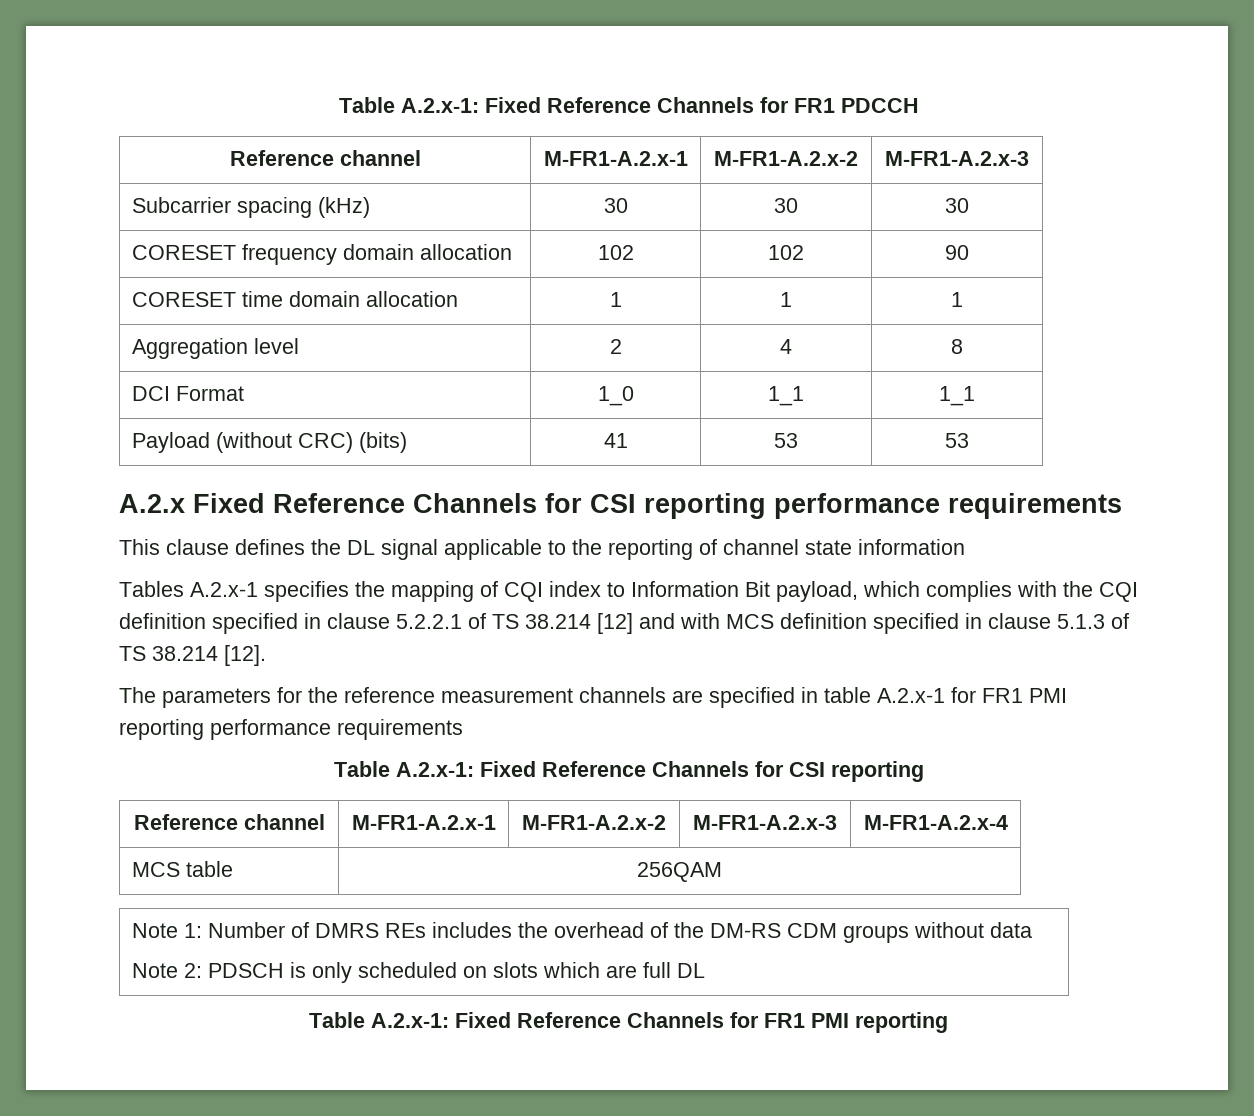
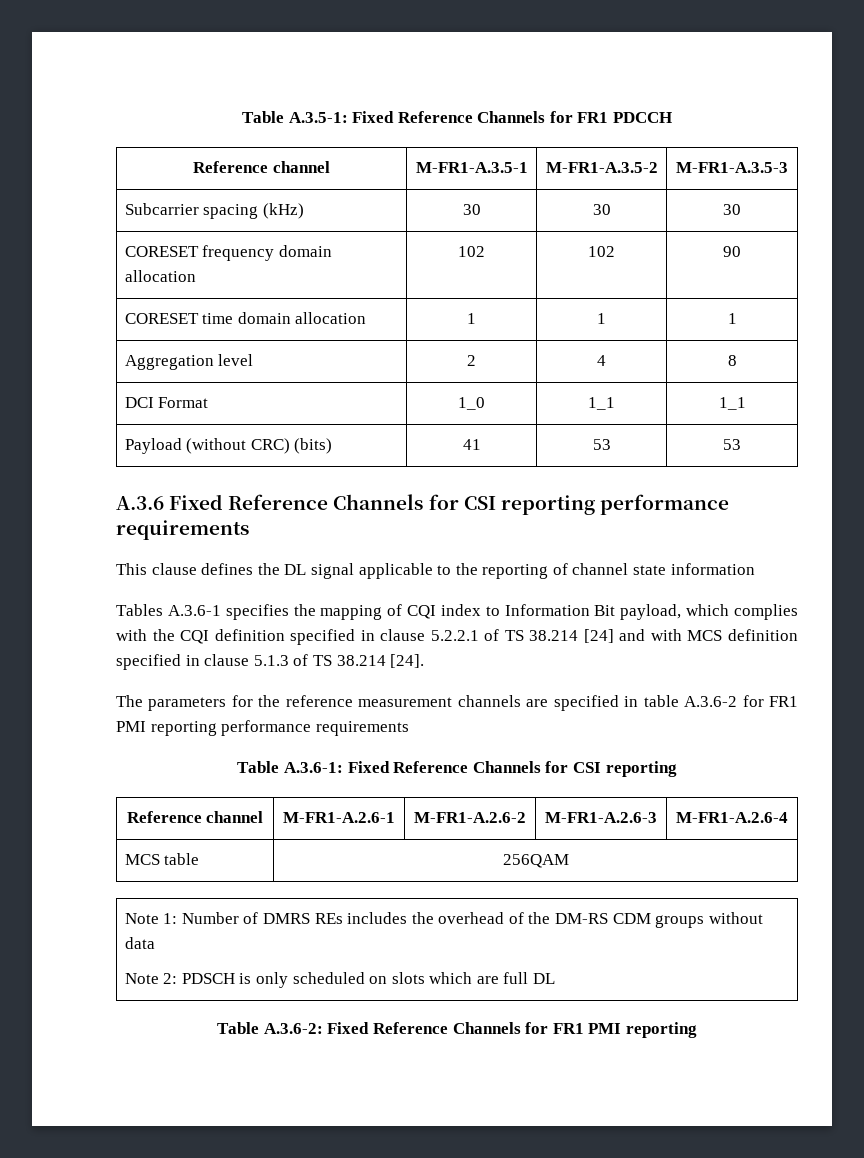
- Table A.2.x-1: Fixed Reference Channels for FR1 PDCCH
- Reference channel | M-FR1-A.2.x-1 | M-FR1-A.2.x-2 | M-FR1-A.2.x-3
+ Table A.3.5-1: Fixed Reference Channels for FR1 PDCCH
+ Reference channel | M-FR1-A.3.5-1 | M-FR1-A.3.5-2 | M-FR1-A.3.5-3
- A.2.x Fixed Reference Channels for CSI reporting performance requirements
+ A.3.6 Fixed Reference Channels for CSI reporting performance requirements
- Tables A.2.x-1 specifies the mapping of CQI index to Information Bit payload, which complies with the CQI definition specified in clause 5.2.2.1 of TS 38.214 [12] and with MCS definition specified in clause 5.1.3 of TS 38.214 [12].
+ Tables A.3.6-1 specifies the mapping of CQI index to Information Bit payload, which complies with the CQI definition specified in clause 5.2.2.1 of TS 38.214 [24] and with MCS definition specified in clause 5.1.3 of TS 38.214 [24].
- The parameters for the reference measurement channels are specified in table A.2.x-1 for FR1 PMI reporting performance requirements
+ The parameters for the reference measurement channels are specified in table A.3.6-2 for FR1 PMI reporting performance requirements
- Table A.2.x-1: Fixed Reference Channels for CSI reporting
+ Table A.3.6-1: Fixed Reference Channels for CSI reporting
- Reference channel | M-FR1-A.2.x-1 | M-FR1-A.2.x-2 | M-FR1-A.2.x-3 | M-FR1-A.2.x-4
+ Reference channel | M-FR1-A.2.6-1 | M-FR1-A.2.6-2 | M-FR1-A.2.6-3 | M-FR1-A.2.6-4
- Table A.2.x-1: Fixed Reference Channels for FR1 PMI reporting
+ Table A.3.6-2: Fixed Reference Channels for FR1 PMI reporting

